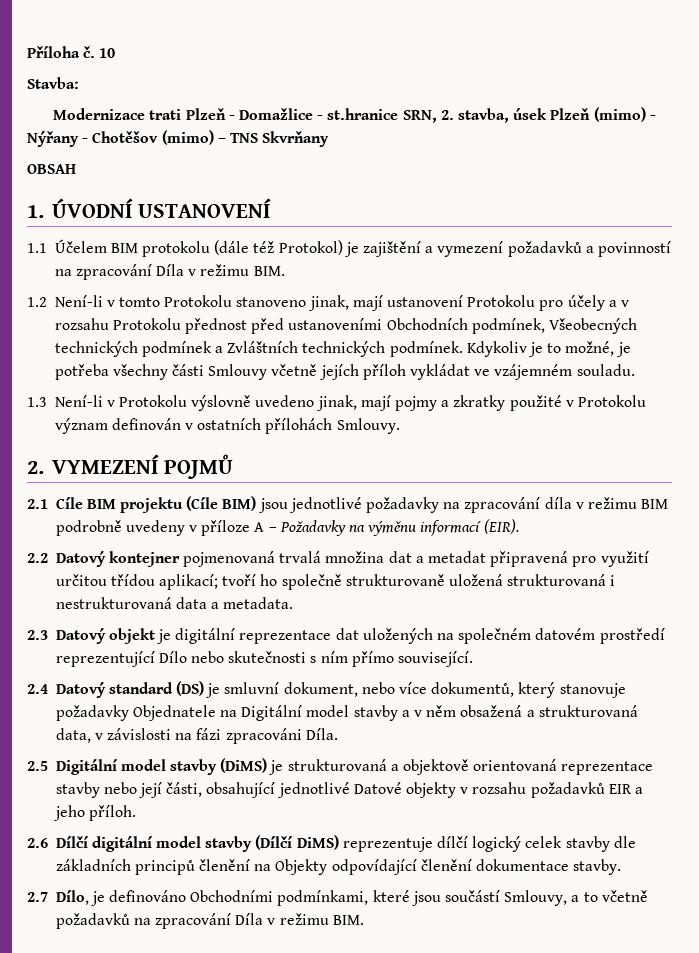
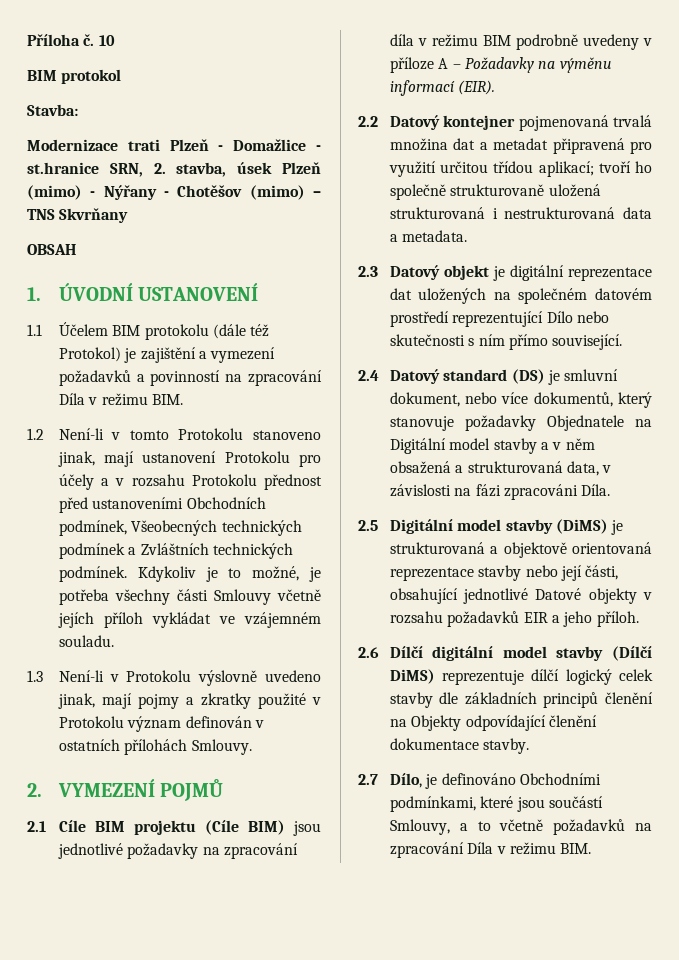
+ BIM protokol

